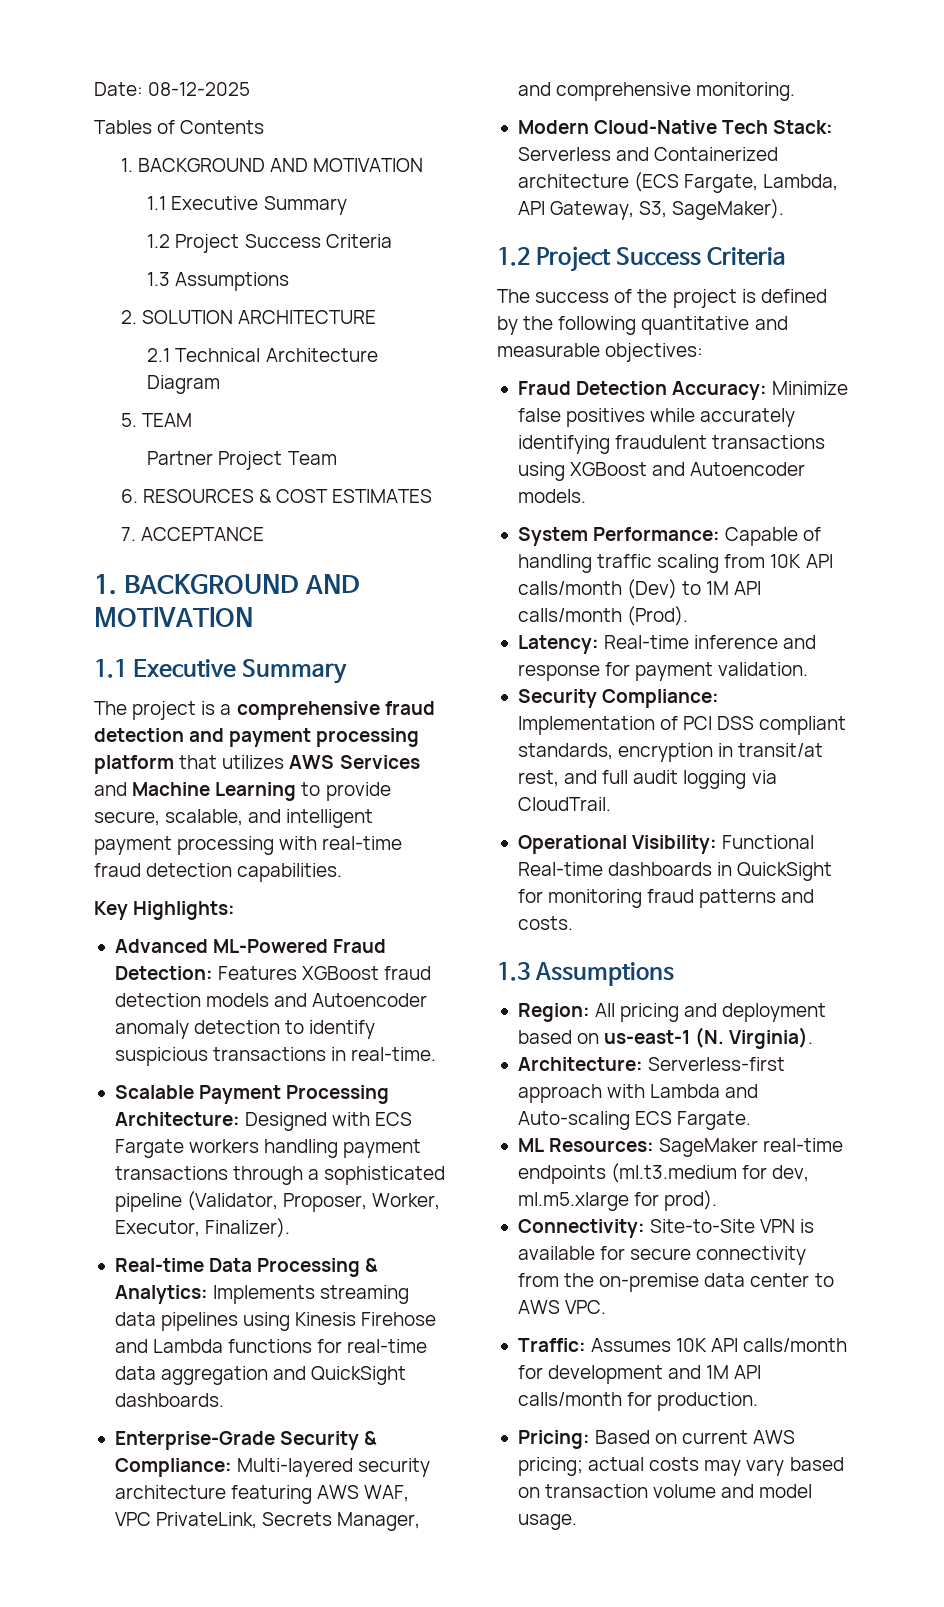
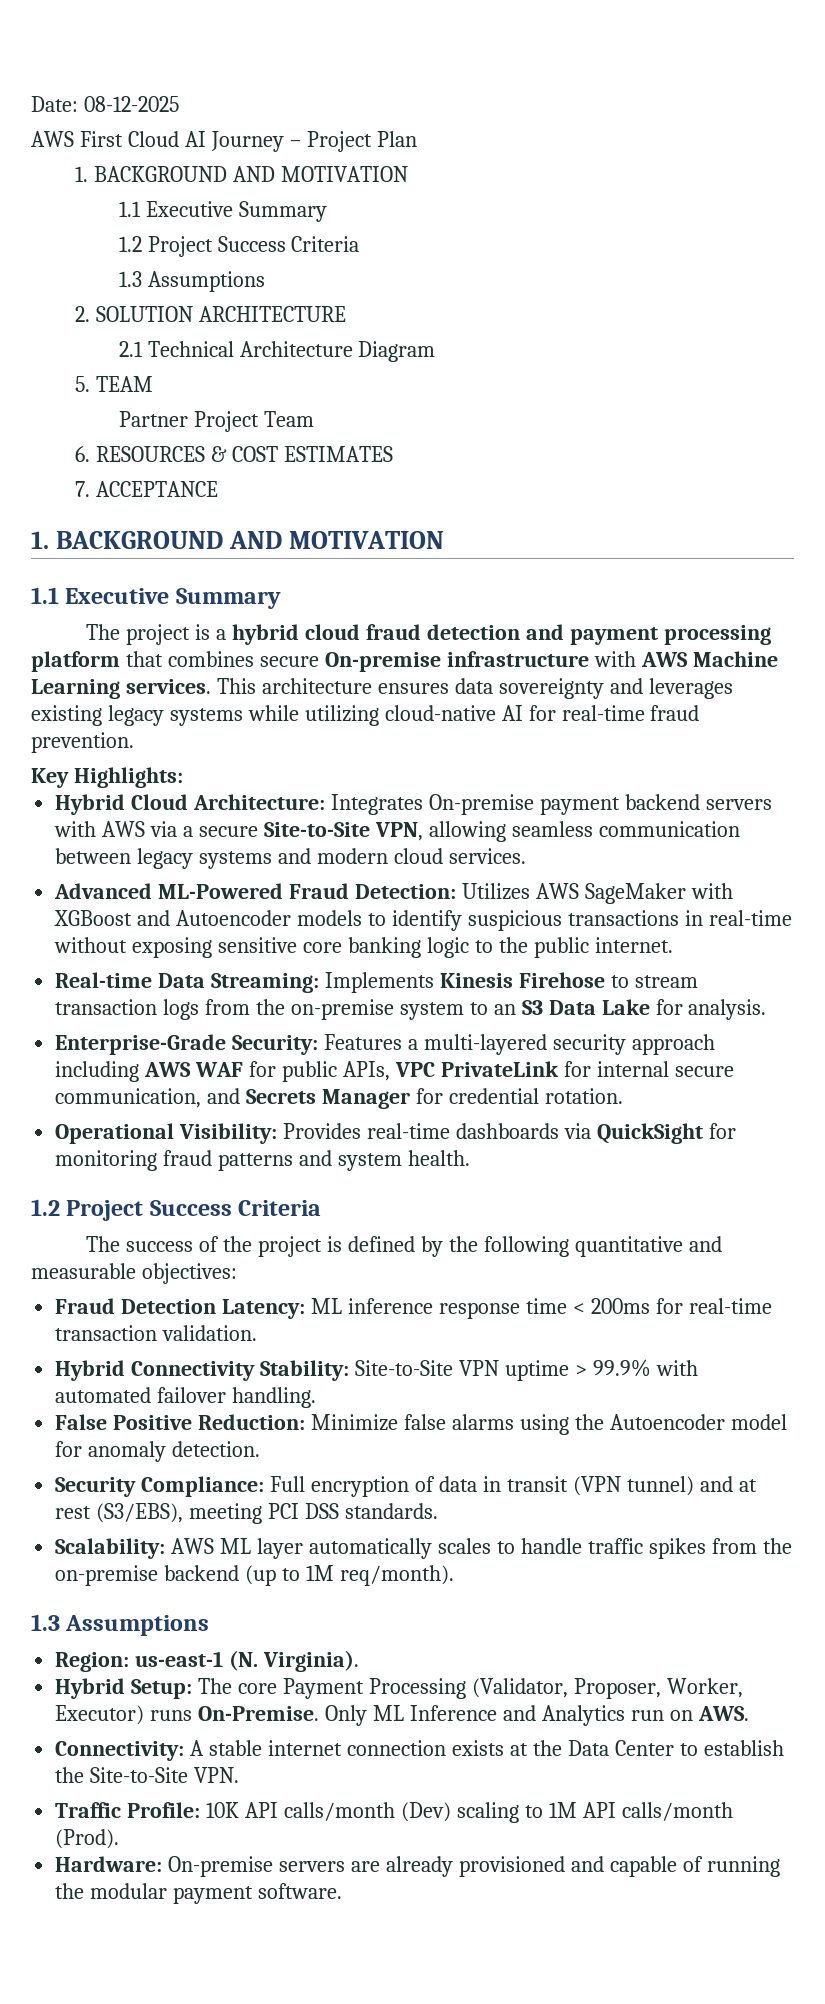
- Tables of Contents
+ AWS First Cloud AI Journey – Project Plan
- The project is a comprehensive fraud detection and payment processing platform that utilizes AWS Services and Machine Learning to provide secure, scalable, and intelligent payment processing with real-time fraud detection capabilities.
+ The project is a hybrid cloud fraud detection and payment processing platform that combines secure On-premise infrastructure with AWS Machine Learning services. This architecture ensures data sovereignty and leverages existing legacy systems while utilizing cloud-native AI for real-time fraud prevention.
  Key Highlights:
- Advanced ML-Powered Fraud Detection: Features XGBoost fraud detection models and Autoencoder anomaly detection to identify suspicious transactions in real-time.
- Scalable Payment Processing Architecture: Designed with ECS Fargate workers handling payment transactions through a sophisticated pipeline (Validator, Proposer, Worker, Executor, Finalizer).
- Real-time Data Processing & Analytics: Implements streaming data pipelines using Kinesis Firehose and Lambda functions for real-time data aggregation and QuickSight dashboards.
- Enterprise-Grade Security & Compliance: Multi-layered security architecture featuring AWS WAF, VPC PrivateLink, Secrets Manager, and comprehensive monitoring.
- Modern Cloud-Native Tech Stack: Serverless and Containerized architecture (ECS Fargate, Lambda, API Gateway, S3, SageMaker).
+ Hybrid Cloud Architecture: Integrates On-premise payment backend servers with AWS via a secure Site-to-Site VPN, allowing seamless communication between legacy systems and modern cloud services.
+ Advanced ML-Powered Fraud Detection: Utilizes AWS SageMaker with XGBoost and Autoencoder models to identify suspicious transactions in real-time without exposing sensitive core banking logic to the public internet.
+ Real-time Data Streaming: Implements Kinesis Firehose to stream transaction logs from the on-premise system to an S3 Data Lake for analysis.
+ Enterprise-Grade Security: Features a multi-layered security approach including AWS WAF for public APIs, VPC PrivateLink for internal secure communication, and Secrets Manager for credential rotation.
+ Operational Visibility: Provides real-time dashboards via QuickSight for monitoring fraud patterns and system health.
- Fraud Detection Accuracy: Minimize false positives while accurately identifying fraudulent transactions using XGBoost and Autoencoder models.
- System Performance: Capable of handling traffic scaling from 10K API calls/month (Dev) to 1M API calls/month (Prod).
+ Fraud Detection Latency: ML inference response time < 200ms for real-time transaction validation.
+ Hybrid Connectivity Stability: Site-to-Site VPN uptime > 99.9% with automated failover handling.
+ False Positive Reduction: Minimize false alarms using the Autoencoder model for anomaly detection.
+ Security Compliance: Full encryption of data in transit (VPN tunnel) and at rest (S3/EBS), meeting PCI DSS standards.
+ Scalability: AWS ML layer automatically scales to handle traffic spikes from the on-premise backend (up to 1M req/month).
+ 1.3 Assumptions
+ Region: us-east-1 (N. Virginia).
+ Hybrid Setup: The core Payment Processing (Validator, Proposer, Worker, Executor) runs On-Premise. Only ML Inference and Analytics run on AWS.
+ Connectivity: A stable internet connection exists at the Data Center to establish the Site-to-Site VPN.
+ Traffic Profile: 10K API calls/month (Dev) scaling to 1M API calls/month (Prod).
- Latency: Real-time inference and response for payment validation.
- Security Compliance: Implementation of PCI DSS compliant standards, encryption in transit/at rest, and full audit logging via CloudTrail.
- Operational Visibility: Functional Real-time dashboards in QuickSight for monitoring fraud patterns and costs.
- 1.3 Assumptions
- Region: All pricing and deployment based on us-east-1 (N. Virginia).
- Architecture: Serverless-first approach with Lambda and Auto-scaling ECS Fargate.
- ML Resources: SageMaker real-time endpoints (ml.t3.medium for dev, ml.m5.xlarge for prod).
- Connectivity: Site-to-Site VPN is available for secure connectivity from the on-premise data center to AWS VPC.
- Traffic: Assumes 10K API calls/month for development and 1M API calls/month for production.
- Pricing: Based on current AWS pricing; actual costs may vary based on transaction volume and model usage.
+ Hardware: On-premise servers are already provisioned and capable of running the modular payment software.

